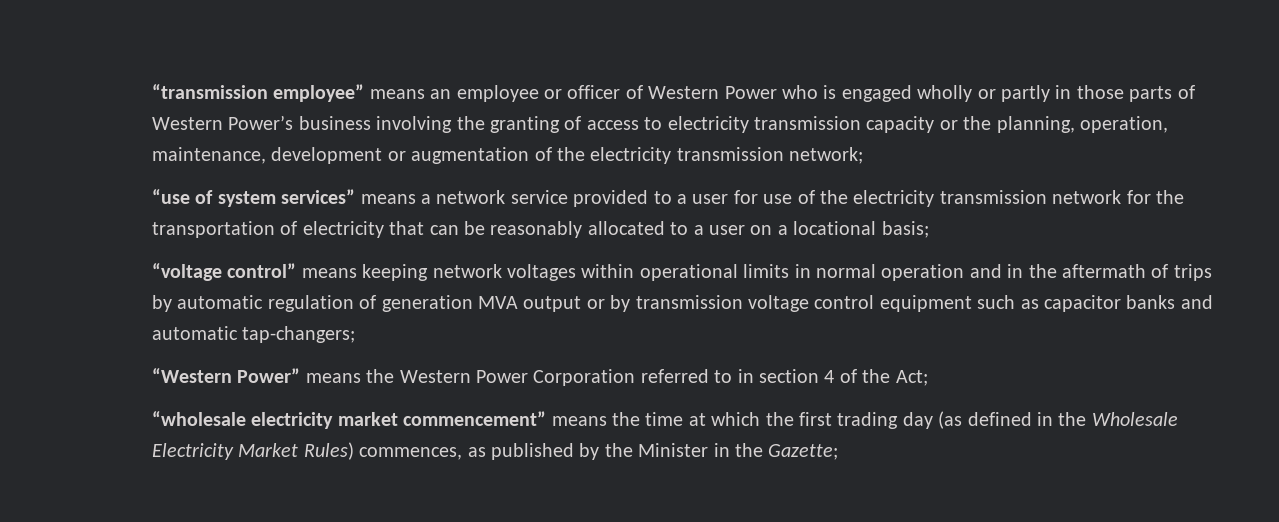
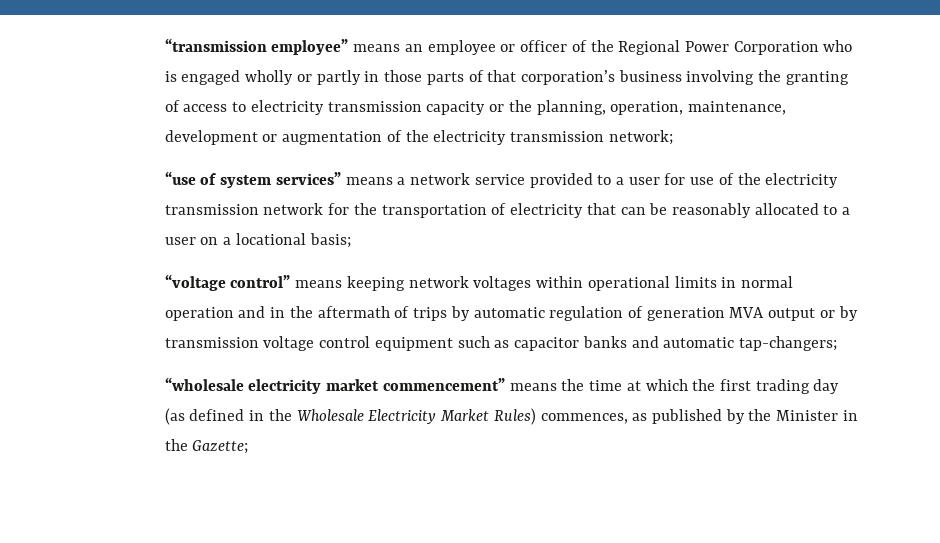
- “transmission employee” means an employee or officer of Western Power who is engaged wholly or partly in those parts of Western Power’s business involving the granting of access to electricity transmission capacity or the planning, operation, maintenance, development or augmentation of the electricity transmission network;
+ “transmission employee” means an employee or officer of the Regional Power Corporation who is engaged wholly or partly in those parts of that corporation’s business involving the granting of access to electricity transmission capacity or the planning, operation, maintenance, development or augmentation of the electricity transmission network;
- “Western Power” means the Western Power Corporation referred to in section 4 of the Act;

